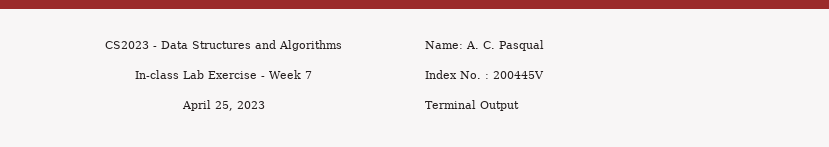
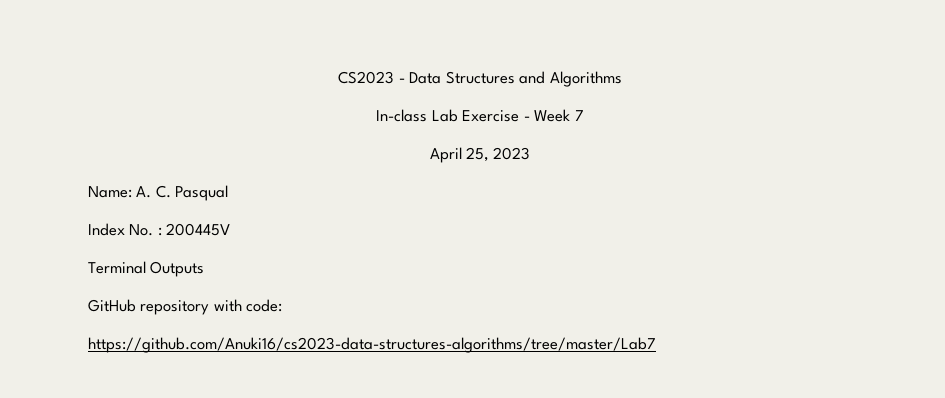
- Terminal Output
+ Terminal Outputs
+ GitHub repository with code:
+ https://github.com/Anuki16/cs2023-data-structures-algorithms/tree/master/Lab7

